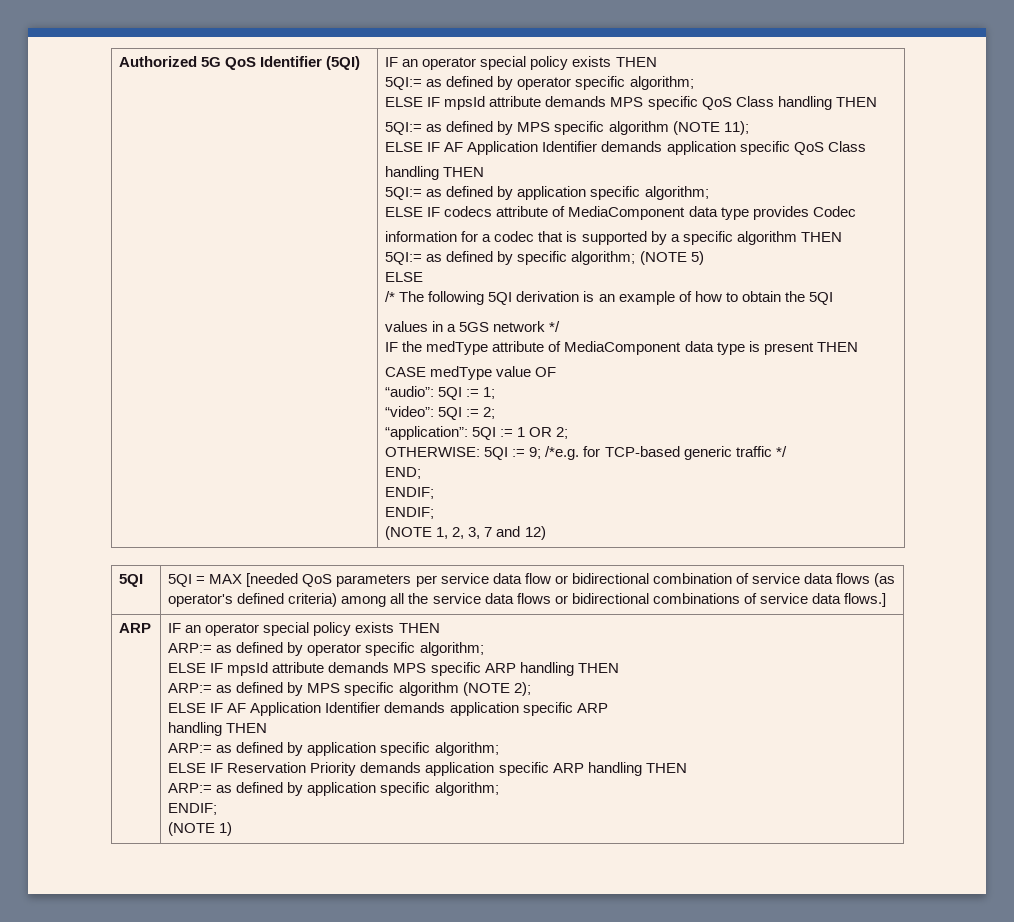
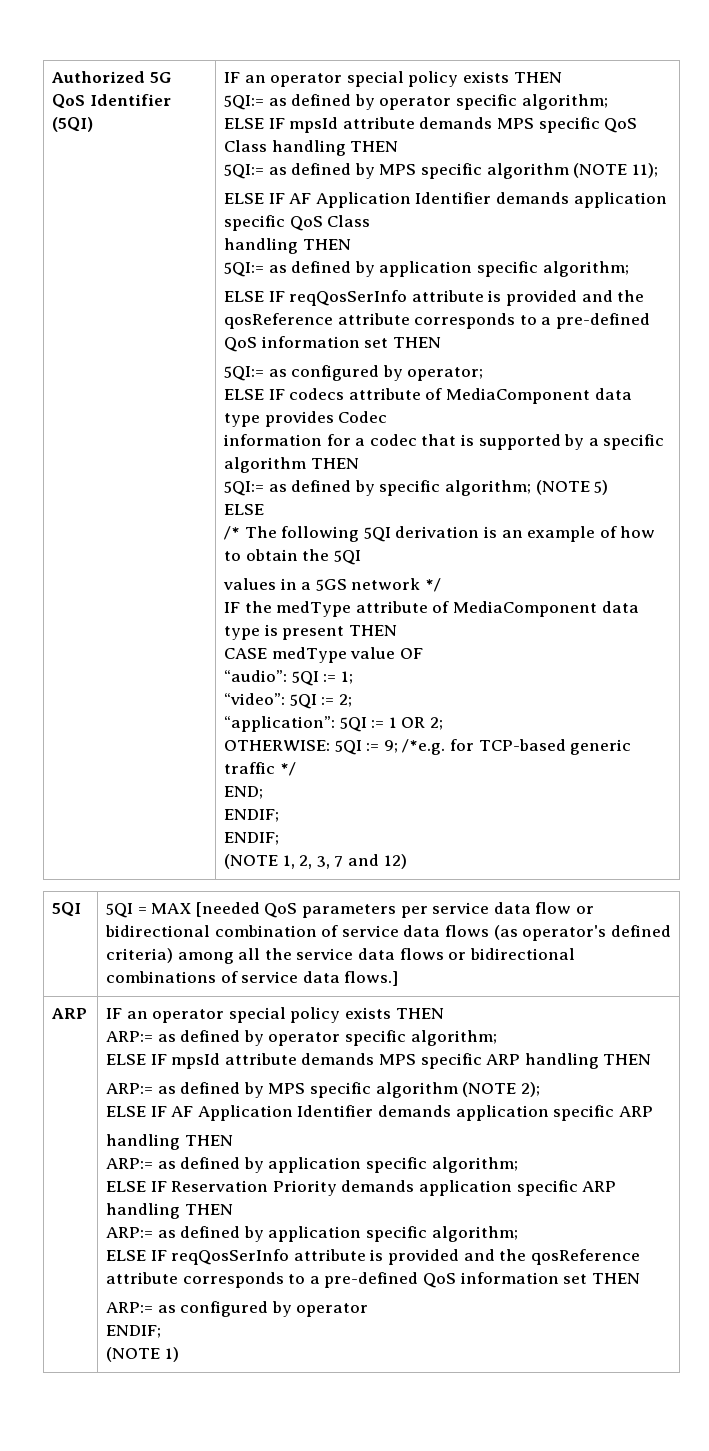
  5QI:= as defined by application specific algorithm;
+ ELSE IF reqQosSerInfo attribute is provided and the qosReference attribute corresponds to a pre-defined QoS information set THEN
+ 5QI:= as configured by operator;
  ELSE IF Reservation Priority demands application specific ARP handling THEN
  ARP:= as defined by application specific algorithm;
+ ELSE IF reqQosSerInfo attribute is provided and the qosReference attribute corresponds to a pre-defined QoS information set THEN
+ ARP:= as configured by operator

